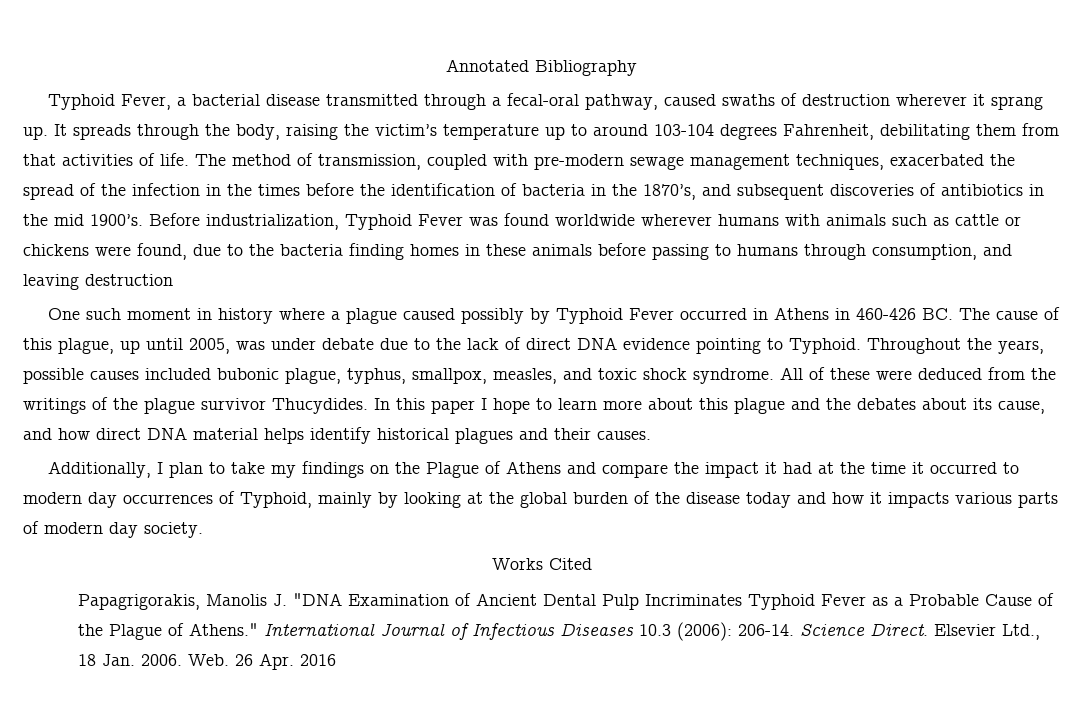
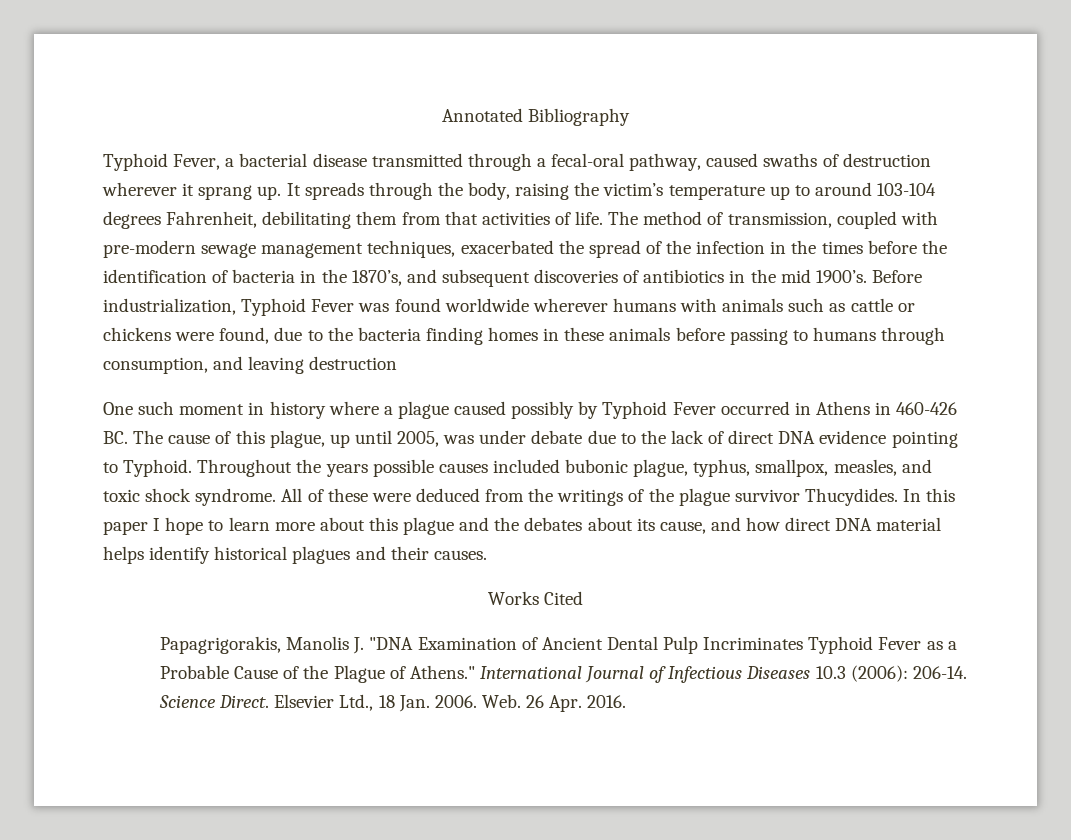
- Throughout the years, possible causes included bubonic plague, typhus, smallpox, measles, and toxic shock syndrome.
+ Throughout the years possible causes included bubonic plague, typhus, smallpox, measles, and toxic shock syndrome.
- Additionally, I plan to take my findings on the Plague of Athens and compare the impact it had at the time it occurred to modern day occurrences of Typhoid, mainly by looking at the global burden of the disease today and how it impacts various parts of modern day society.
- Web. 26 Apr. 2016
+ Web. 26 Apr. 2016.

